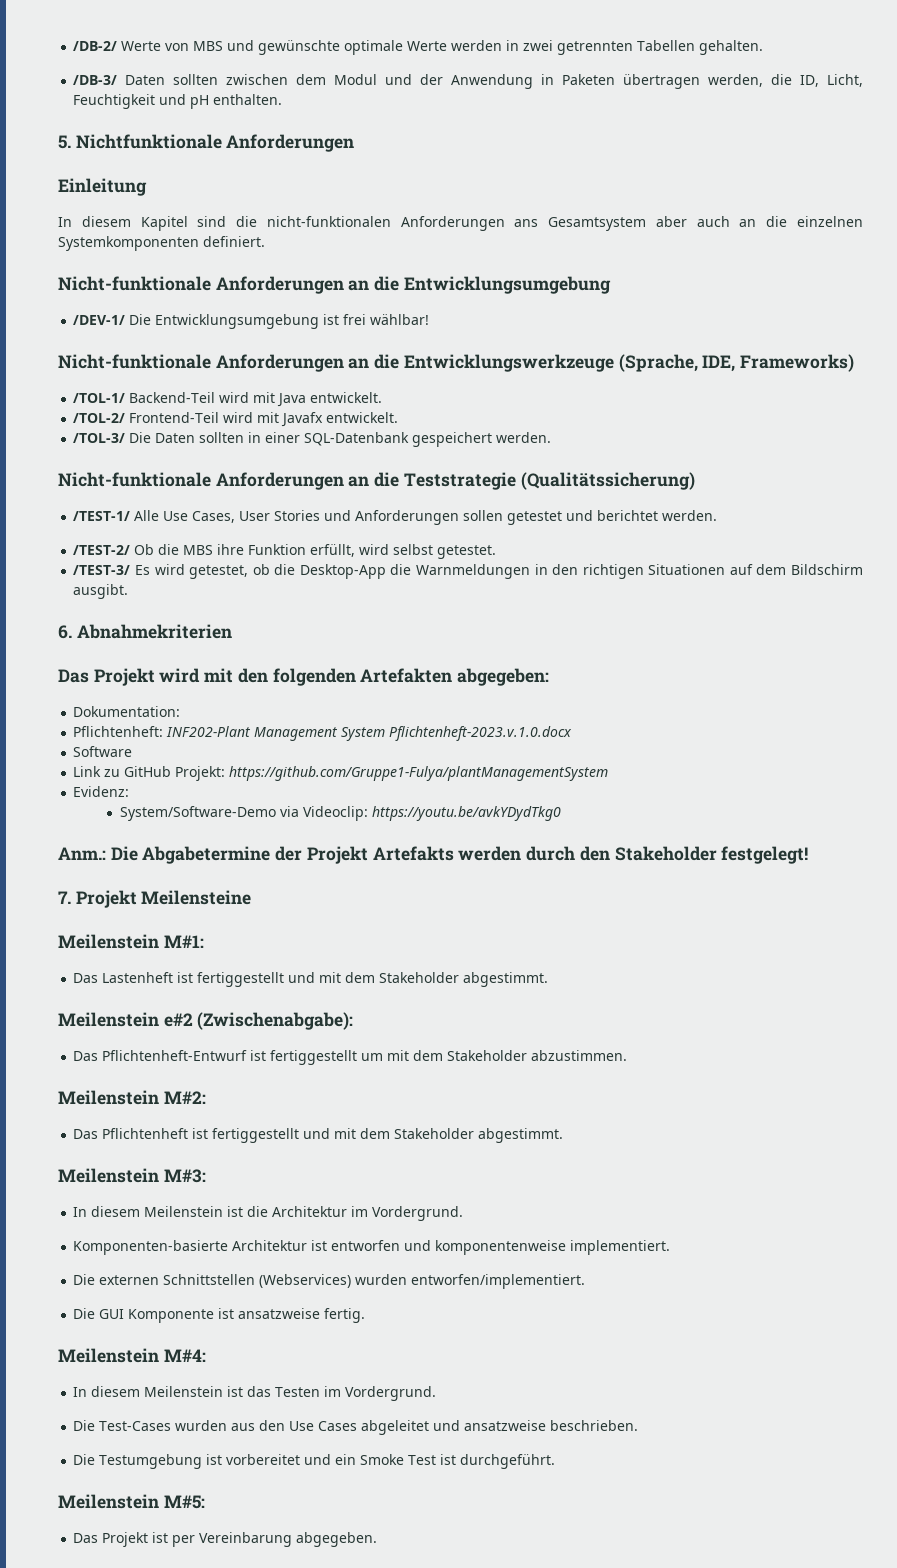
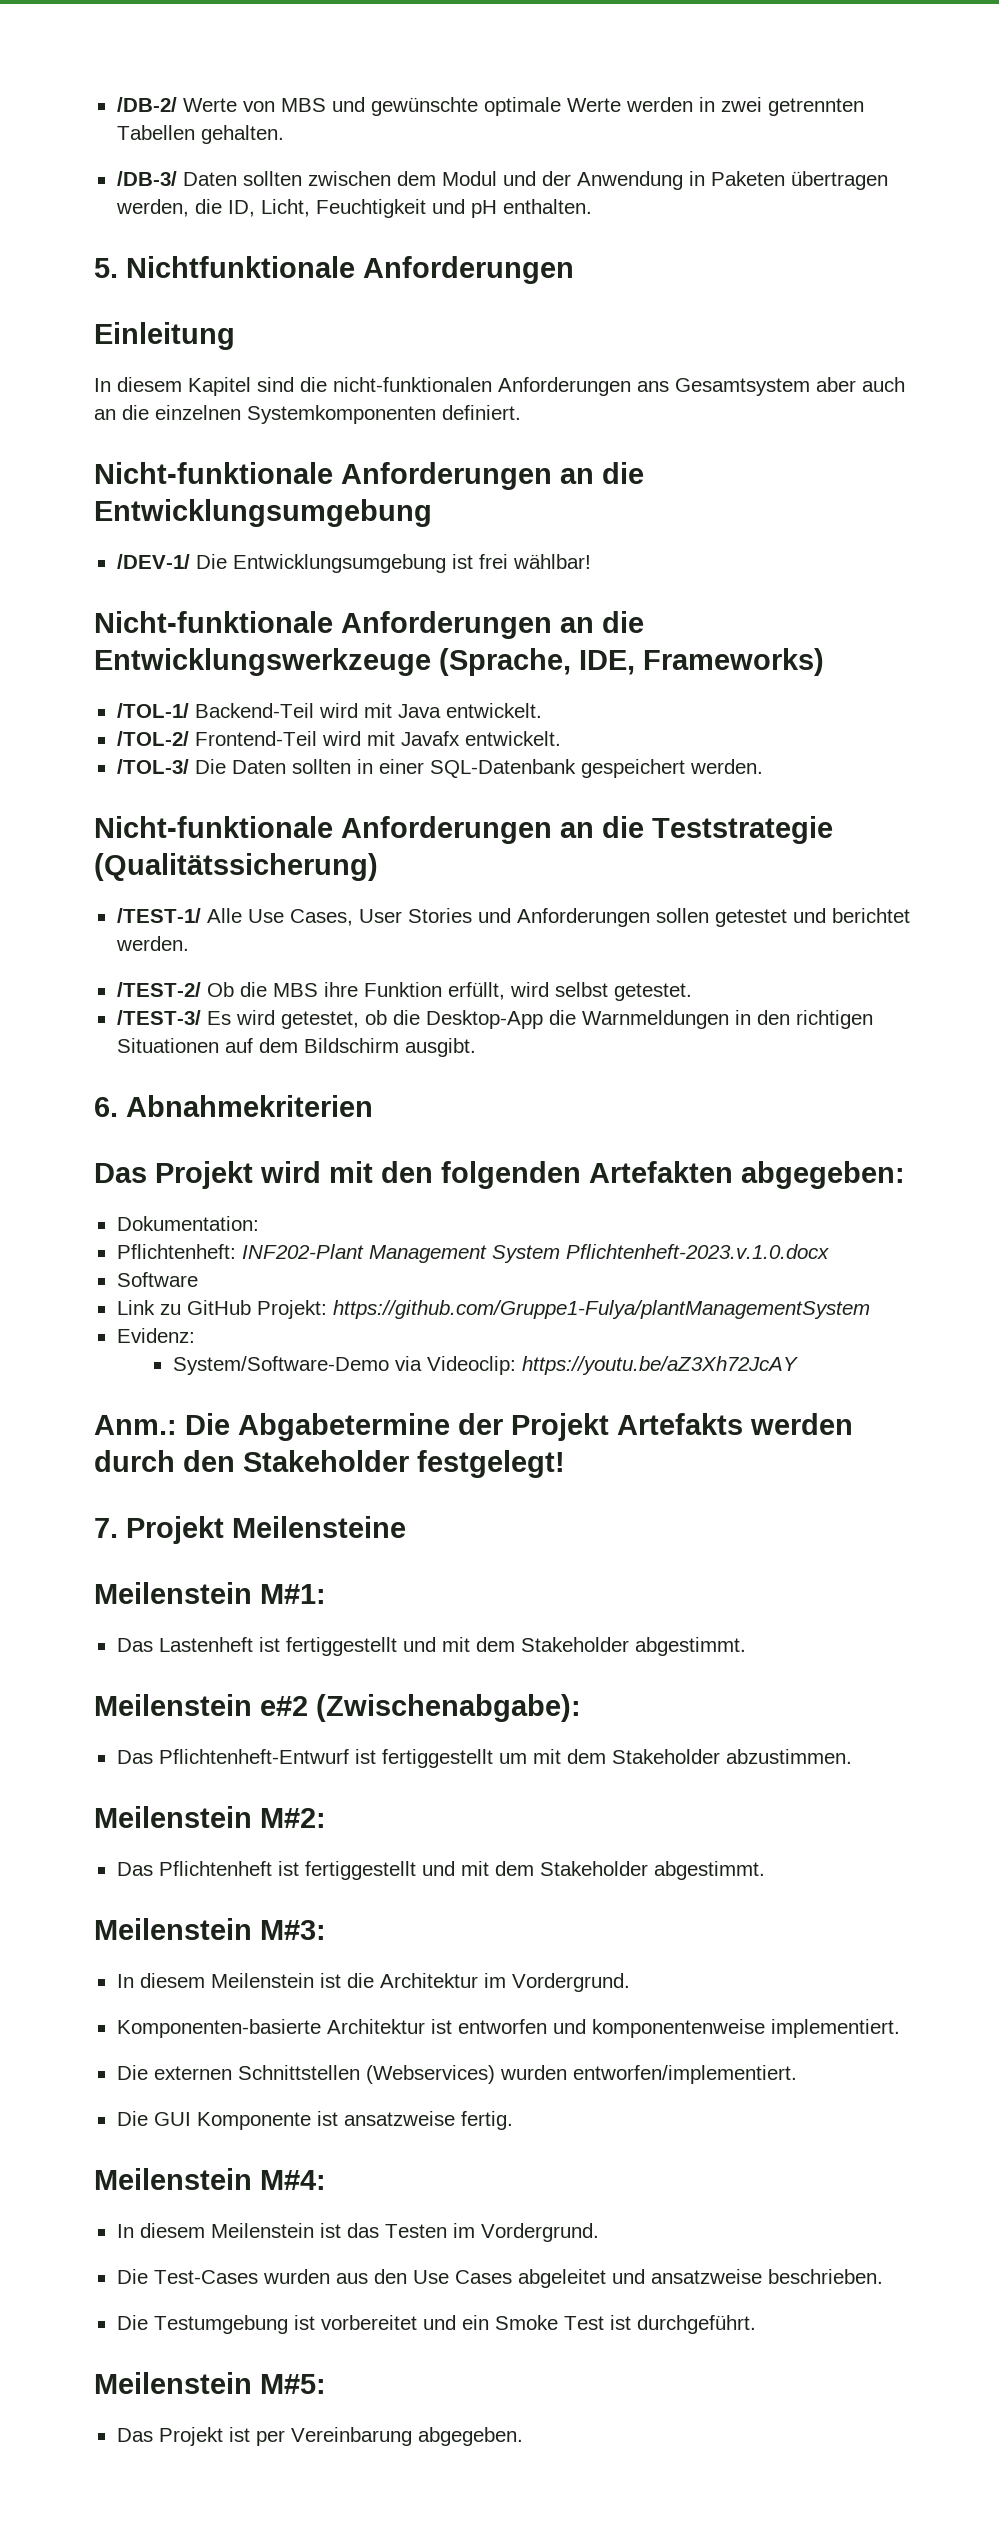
- System/Software-Demo via Videoclip: https://youtu.be/avkYDydTkg0
+ System/Software-Demo via Videoclip: https://youtu.be/aZ3Xh72JcAY

